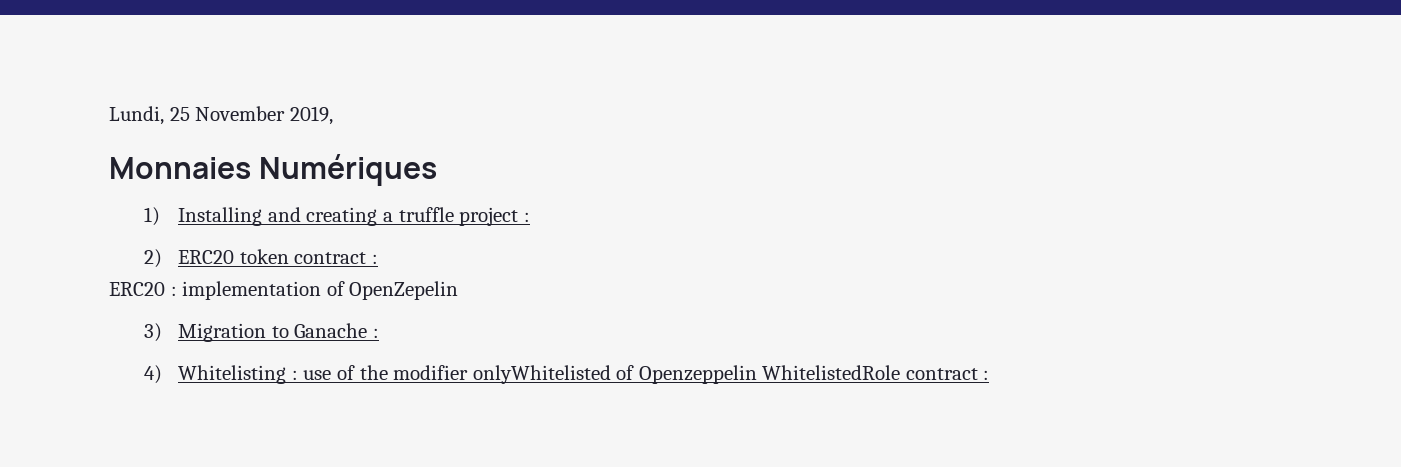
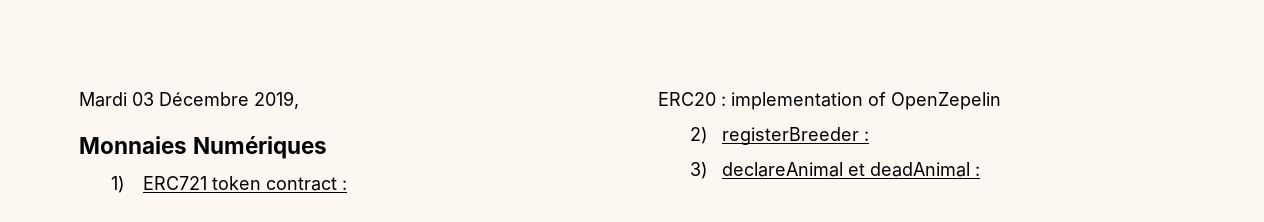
- Lundi, 25 November 2019,
+ Mardi 03 Décembre 2019,
- 1) Installing and creating a truffle project :
- 2) ERC20 token contract :
+ 1) ERC721 token contract :
- 3) Migration to Ganache :
- 4) Whitelisting : use of the modifier onlyWhitelisted of Openzeppelin WhitelistedRole contract :
+ 2) registerBreeder :
+ 3) declareAnimal et deadAnimal :

